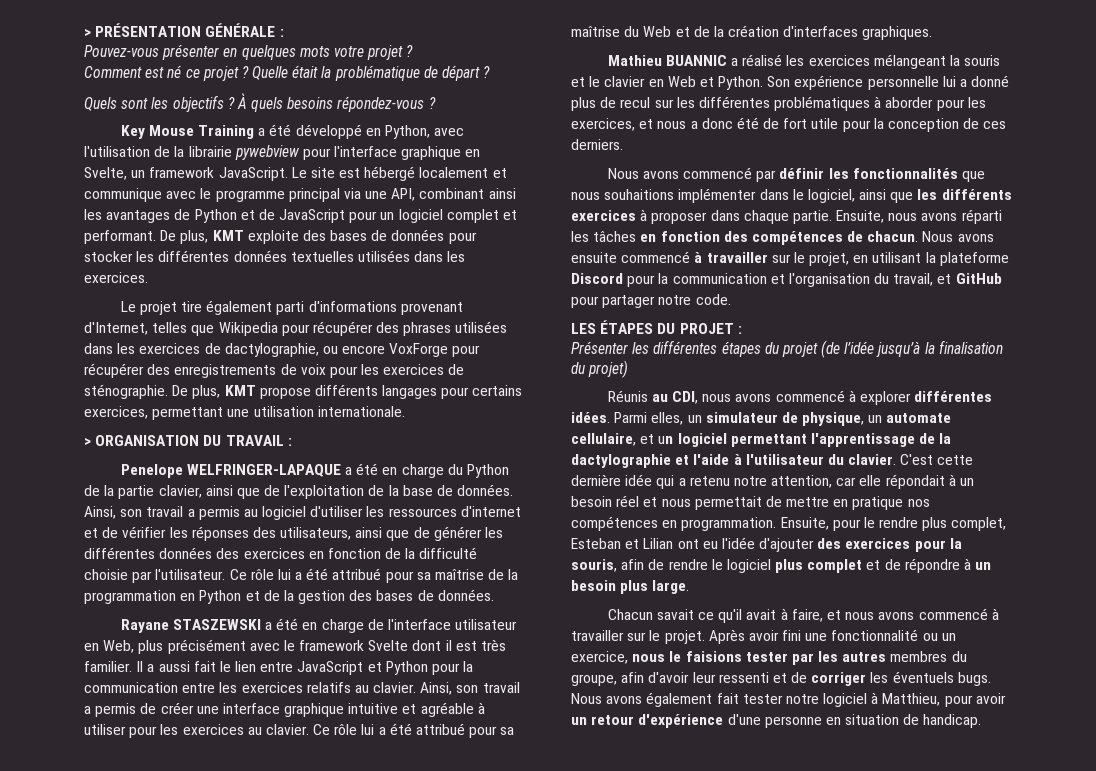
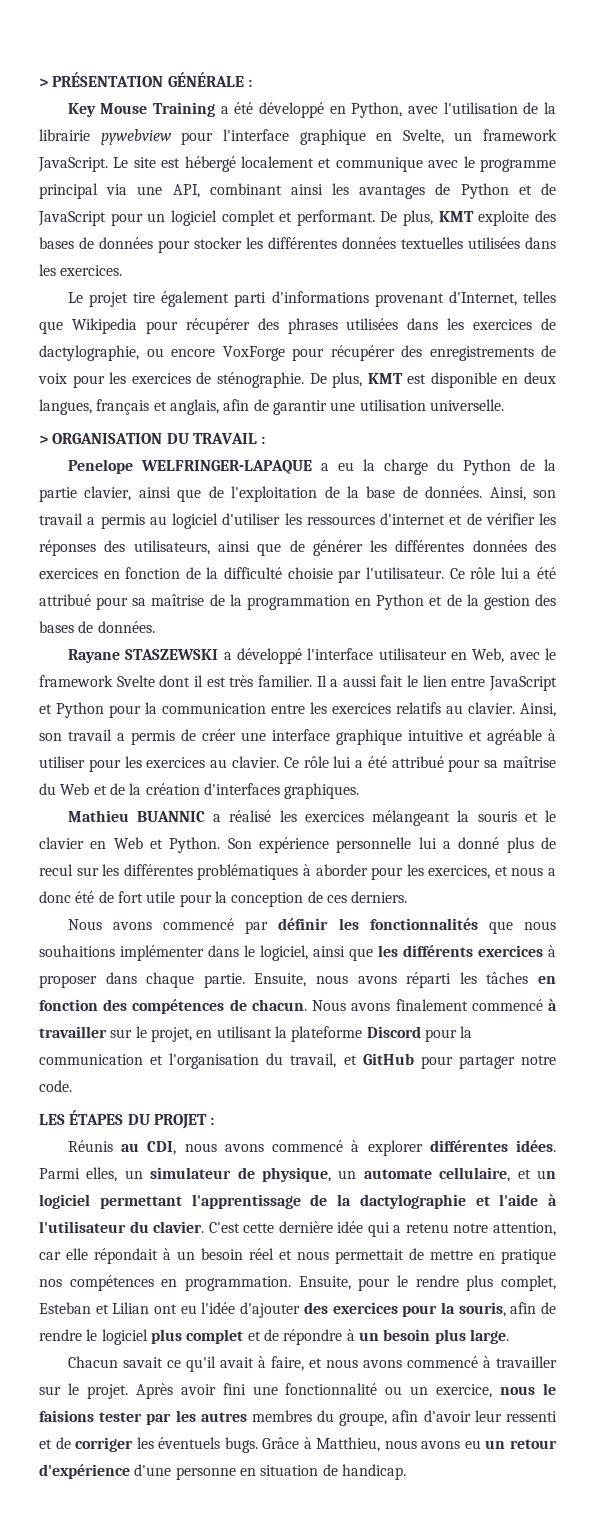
- Pouvez-vous présenter en quelques mots votre projet ?
- Comment est né ce projet ? Quelle était la problématique de départ ?
- Quels sont les objectifs ? À quels besoins répondez-vous ?
- De plus, KMT propose différents langages pour certains exercices, permettant une utilisation internationale.
+ De plus, KMT est disponible en deux langues, français et anglais, afin de garantir une utilisation universelle.
- Penelope WELFRINGER-LAPAQUE a été en charge du Python de la partie clavier, ainsi que de l'exploitation de la base de données.
+ Penelope WELFRINGER-LAPAQUE a eu la charge du Python de la partie clavier, ainsi que de l'exploitation de la base de données.
- Rayane STASZEWSKI a été en charge de l'interface utilisateur en Web, plus précisément avec le framework Svelte dont il est très familier.
+ Rayane STASZEWSKI a développé l'interface utilisateur en Web, avec le framework Svelte dont il est très familier.
- Nous avons ensuite commencé à travailler sur le projet, en utilisant la plateforme Discord pour la communication et l'organisation du travail, et GitHub pour partager notre code.
+ Nous avons finalement commencé à travailler sur le projet, en utilisant la plateforme Discord pour la communication et l'organisation du travail, et GitHub pour partager notre code.
- Présenter les différentes étapes du projet (de l’idée jusqu’à la finalisation du projet)
- Nous avons également fait tester notre logiciel à Matthieu, pour avoir un retour d'expérience d'une personne en situation de handicap.
+ Grâce à Matthieu, nous avons eu un retour d'expérience d'une personne en situation de handicap.

